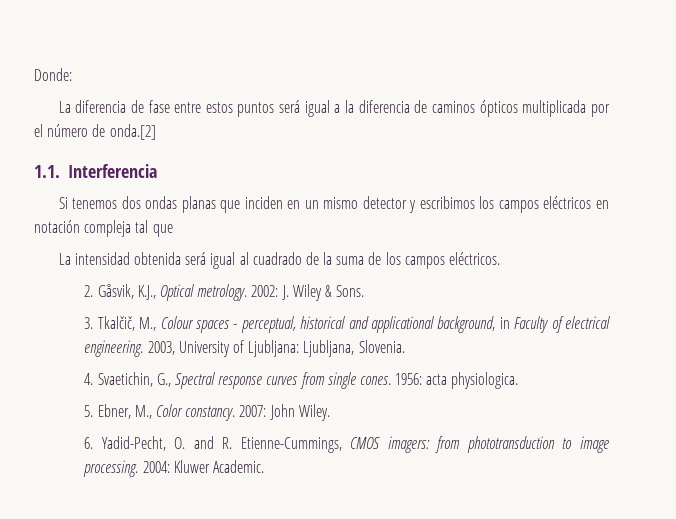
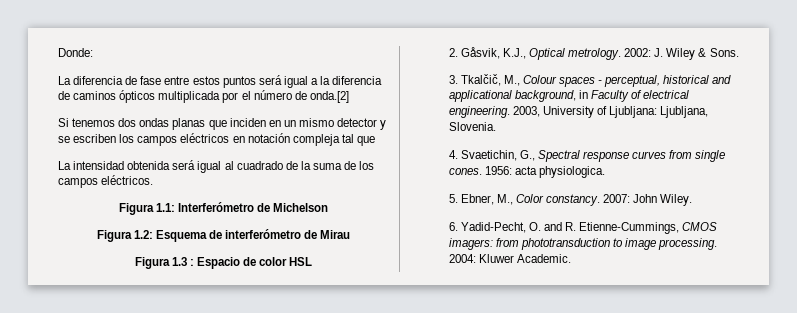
- 1.1. Interferencia
- Si tenemos dos ondas planas que inciden en un mismo detector y escribimos los campos eléctricos en notación compleja tal que
+ Si tenemos dos ondas planas que inciden en un mismo detector y se escriben los campos eléctricos en notación compleja tal que
+ Figura 1.1: Interferómetro de Michelson
+ Figura 1.2: Esquema de interferómetro de Mirau
+ Figura 1.3 : Espacio de color HSL

